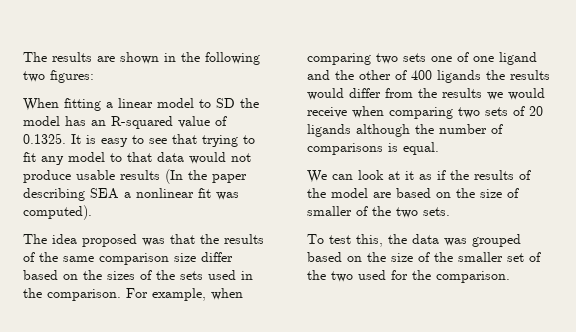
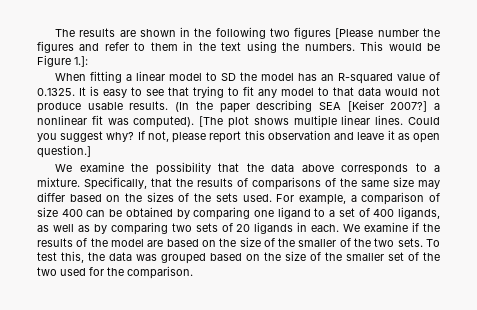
- The results are shown in the following two figures:
+ The results are shown in the following two figures [Please number the figures and refer to them in the text using the numbers. This would be Figure 1.]:
- When fitting a linear model to SD the model has an R-squared value of 0.1325. It is easy to see that trying to fit any model to that data would not produce usable results (In the paper describing SEA a nonlinear fit was computed).
- The idea proposed was that the results of the same comparison size differ based on the sizes of the sets used in the comparison. For example, when comparing two sets one of one ligand and the other of 400 ligands the results would differ from the results we would receive when comparing two sets of 20 ligands although the number of comparisons is equal.
- We can look at it as if the results of the model are based on the size of smaller of the two sets.
- To test this, the data was grouped based on the size of the smaller set of the two used for the comparison.
+ When fitting a linear model to SD the model has an R-squared value of 0.1325. It is easy to see that trying to fit any model to that data would not produce usable results. (In the paper describing SEA [Keiser 2007?] a nonlinear fit was computed). [The plot shows multiple linear lines. Could you suggest why? If not, please report this observation and leave it as open question.]
+ We examine the possibility that the data above corresponds to a mixture. Specifically, that the results of comparisons of the same size may differ based on the sizes of the sets used. For example, a comparison of size 400 can be obtained by comparing one ligand to a set of 400 ligands, as well as by comparing two sets of 20 ligands in each. We examine if the results of the model are based on the size of the smaller of the two sets. To test this, the data was grouped based on the size of the smaller set of the two used for the comparison.

